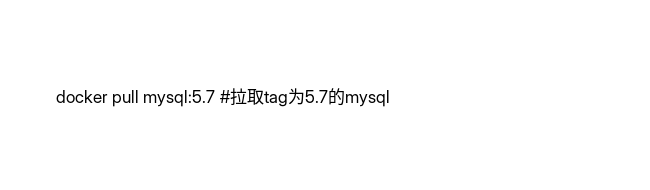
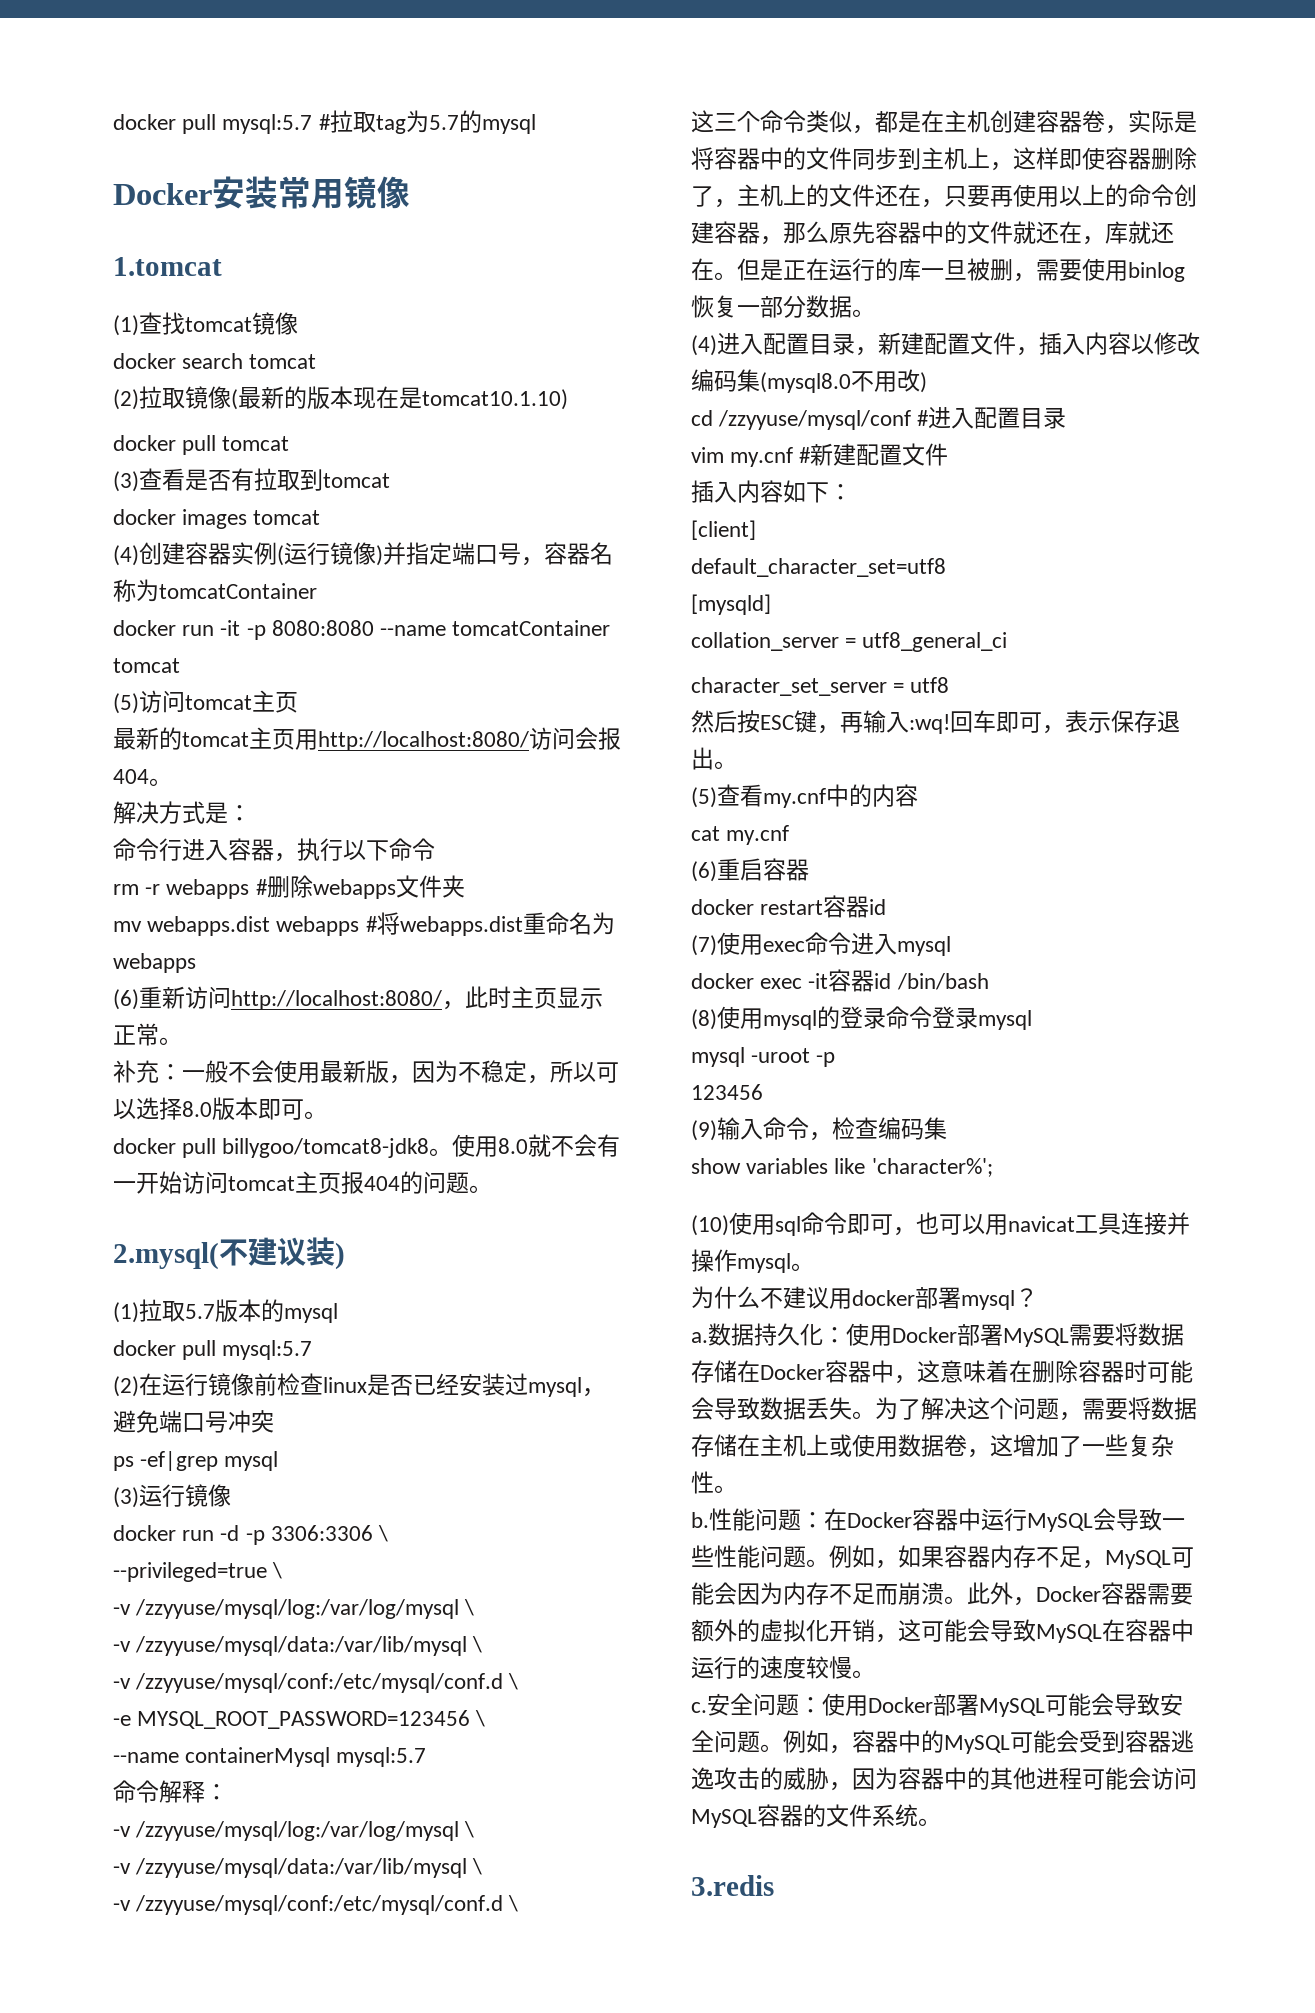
+ Docker安装常用镜像
+ 1.tomcat
+ (1)查找tomcat镜像
+ docker search tomcat
+ (2)拉取镜像(最新的版本现在是tomcat10.1.10)
+ docker pull tomcat
+ (3)查看是否有拉取到tomcat
+ docker images tomcat
+ (4)创建容器实例(运行镜像)并指定端口号，容器名称为tomcatContainer
+ docker run -it -p 8080:8080 --name tomcatContainer tomcat
+ (5)访问tomcat主页
+ 最新的tomcat主页用http://localhost:8080/访问会报404。
+ 解决方式是：
+ 命令行进入容器，执行以下命令
+ rm -r webapps #删除webapps文件夹
+ mv webapps.dist webapps #将webapps.dist重命名为webapps
+ (6)重新访问http://localhost:8080/，此时主页显示正常。
+ 补充：一般不会使用最新版，因为不稳定，所以可以选择8.0版本即可。
+ docker pull billygoo/tomcat8-jdk8。使用8.0就不会有一开始访问tomcat主页报404的问题。
+ 2.mysql(不建议装)
+ (1)拉取5.7版本的mysql
+ docker pull mysql:5.7
+ (2)在运行镜像前检查linux是否已经安装过mysql，避免端口号冲突
+ ps -ef|grep mysql
+ (3)运行镜像
+ docker run -d -p 3306:3306 \
+ --privileged=true \
+ -v /zzyyuse/mysql/log:/var/log/mysql \
+ -v /zzyyuse/mysql/data:/var/lib/mysql \
+ -v /zzyyuse/mysql/conf:/etc/mysql/conf.d \
+ -e MYSQL_ROOT_PASSWORD=123456 \
+ --name containerMysql mysql:5.7
+ 命令解释：
+ -v /zzyyuse/mysql/log:/var/log/mysql \
+ -v /zzyyuse/mysql/data:/var/lib/mysql \
+ -v /zzyyuse/mysql/conf:/etc/mysql/conf.d \
+ 这三个命令类似，都是在主机创建容器卷，实际是将容器中的文件同步到主机上，这样即使容器删除了，主机上的文件还在，只要再使用以上的命令创建容器，那么原先容器中的文件就还在，库就还在。但是正在运行的库一旦被删，需要使用binlog恢复一部分数据。
+ (4)进入配置目录，新建配置文件，插入内容以修改编码集(mysql8.0不用改)
+ cd /zzyyuse/mysql/conf #进入配置目录
+ vim my.cnf #新建配置文件
+ 插入内容如下：
+ [client]
+ default_character_set=utf8
+ [mysqld]
+ collation_server = utf8_general_ci
+ character_set_server = utf8
+ 然后按ESC键，再输入:wq!回车即可，表示保存退出。
+ (5)查看my.cnf中的内容
+ cat my.cnf
+ (6)重启容器
+ docker restart容器id
+ (7)使用exec命令进入mysql
+ docker exec -it容器id /bin/bash
+ (8)使用mysql的登录命令登录mysql
+ mysql -uroot -p
+ 123456
+ (9)输入命令，检查编码集
+ show variables like 'character%';
+ (10)使用sql命令即可，也可以用navicat工具连接并操作mysql。
+ 为什么不建议用docker部署mysql？
+ a.数据持久化：使用Docker部署MySQL需要将数据存储在Docker容器中，这意味着在删除容器时可能会导致数据丢失。为了解决这个问题，需要将数据存储在主机上或使用数据卷，这增加了一些复杂性。
+ b.性能问题：在Docker容器中运行MySQL会导致一些性能问题。例如，如果容器内存不足，MySQL可能会因为内存不足而崩溃。此外，Docker容器需要额外的虚拟化开销，这可能会导致MySQL在容器中运行的速度较慢。
+ c.安全问题：使用Docker部署MySQL可能会导致安全问题。例如，容器中的MySQL可能会受到容器逃逸攻击的威胁，因为容器中的其他进程可能会访问MySQL容器的文件系统。
+ 3.redis

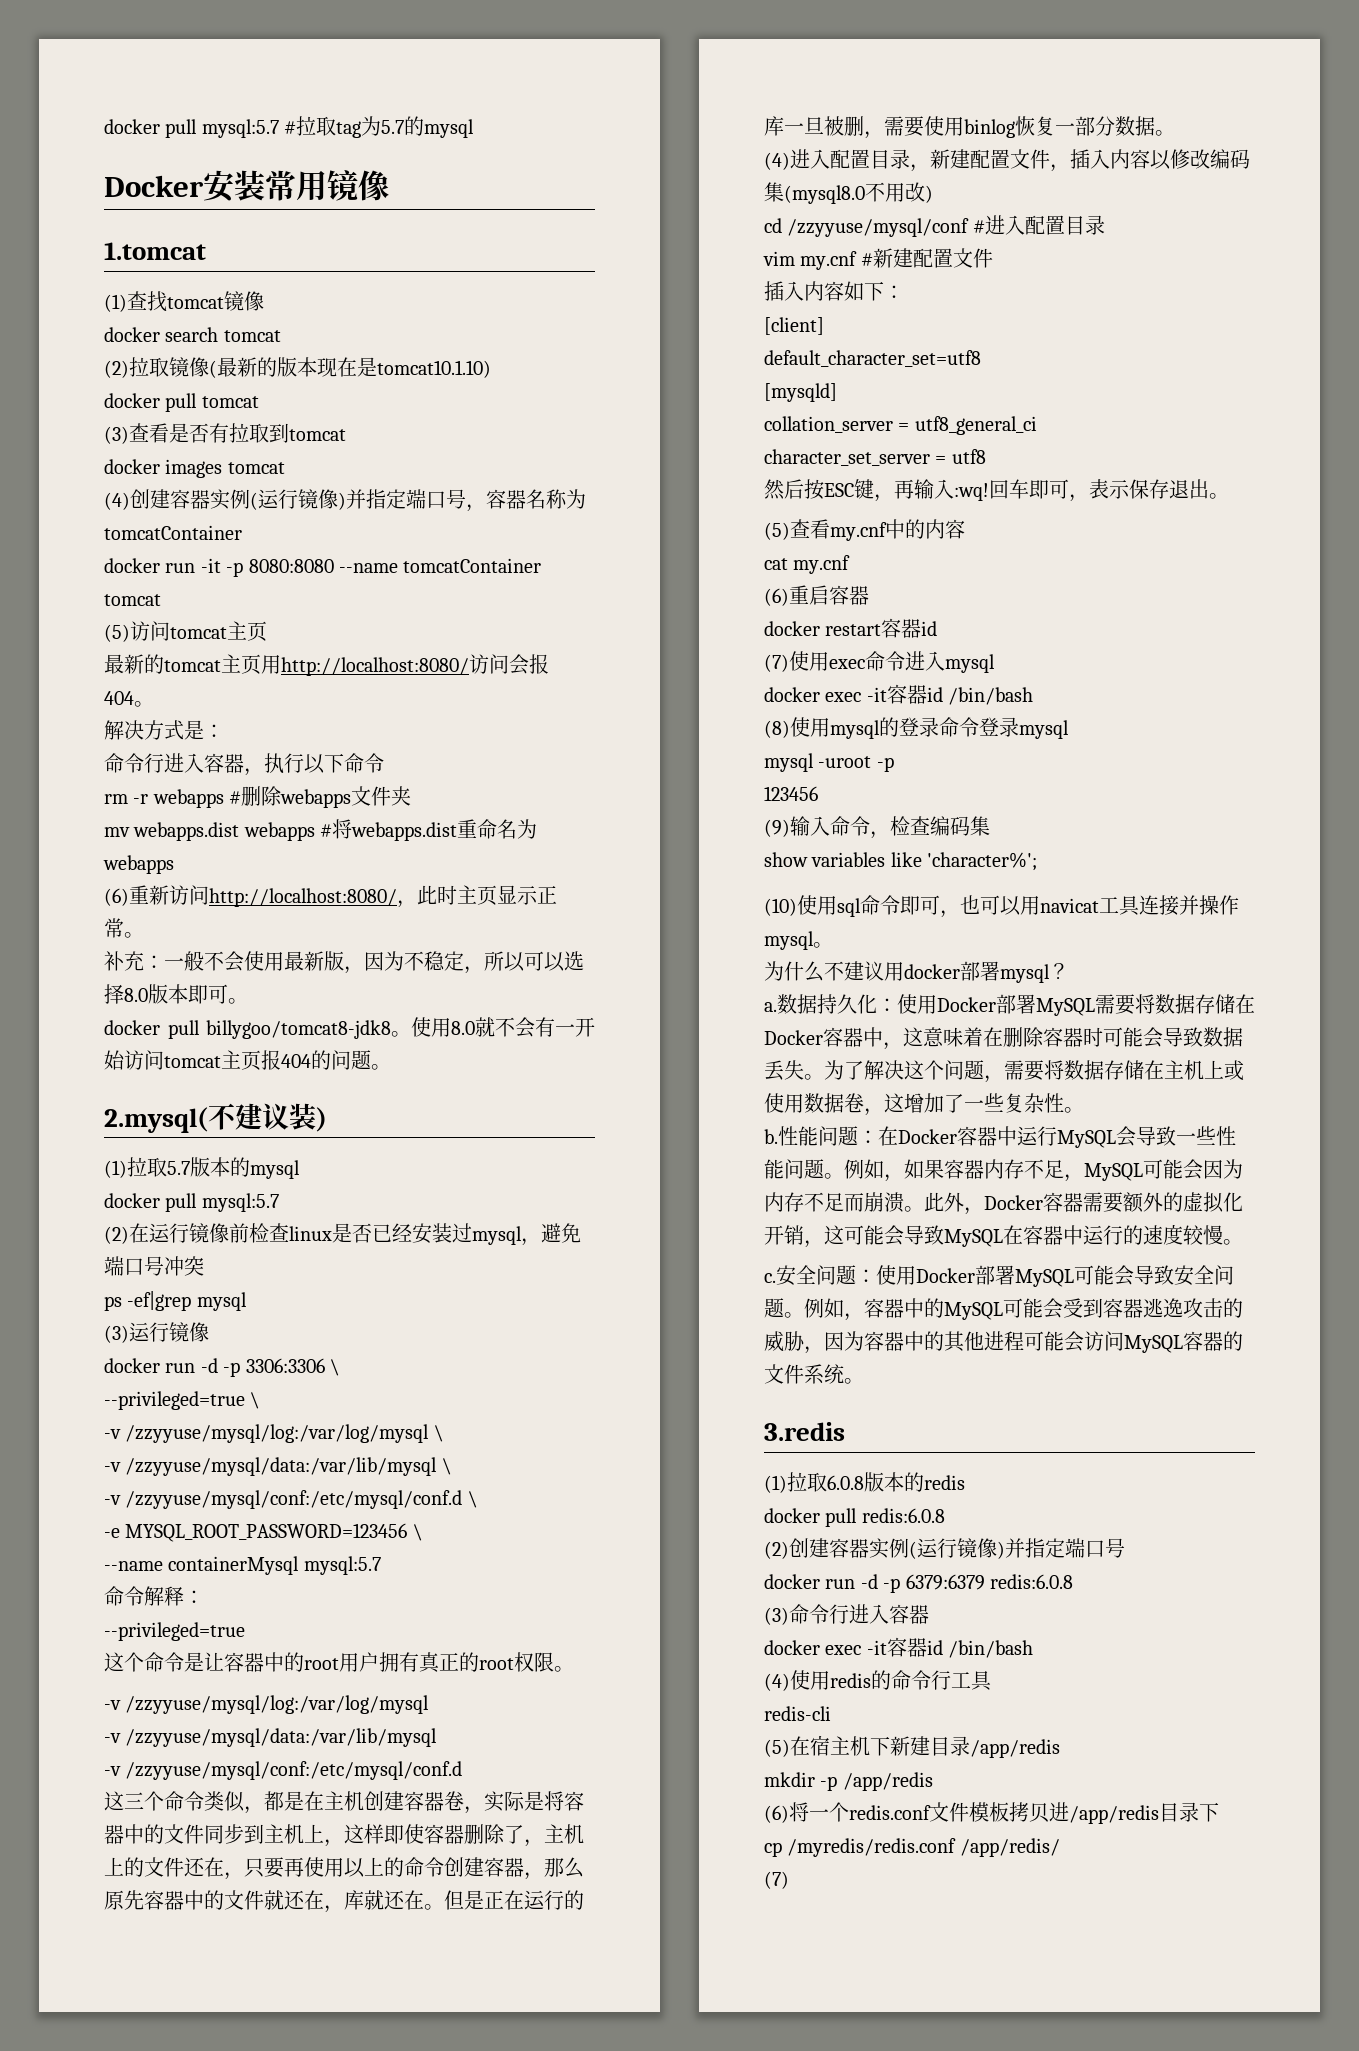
  命令解释：
- -v /zzyyuse/mysql/log:/var/log/mysql \
- -v /zzyyuse/mysql/data:/var/lib/mysql \
- -v /zzyyuse/mysql/conf:/etc/mysql/conf.d \
+ --privileged=true
+ 这个命令是让容器中的root用户拥有真正的root权限。
+ -v /zzyyuse/mysql/log:/var/log/mysql
+ -v /zzyyuse/mysql/data:/var/lib/mysql
+ -v /zzyyuse/mysql/conf:/etc/mysql/conf.d
+ (1)拉取6.0.8版本的redis
+ docker pull redis:6.0.8
+ (2)创建容器实例(运行镜像)并指定端口号
+ docker run -d -p 6379:6379 redis:6.0.8
+ (3)命令行进入容器
+ docker exec -it容器id /bin/bash
+ (4)使用redis的命令行工具
+ redis-cli
+ (5)在宿主机下新建目录/app/redis
+ mkdir -p /app/redis
+ (6)将一个redis.conf文件模板拷贝进/app/redis目录下
+ cp /myredis/redis.conf /app/redis/
+ (7)

